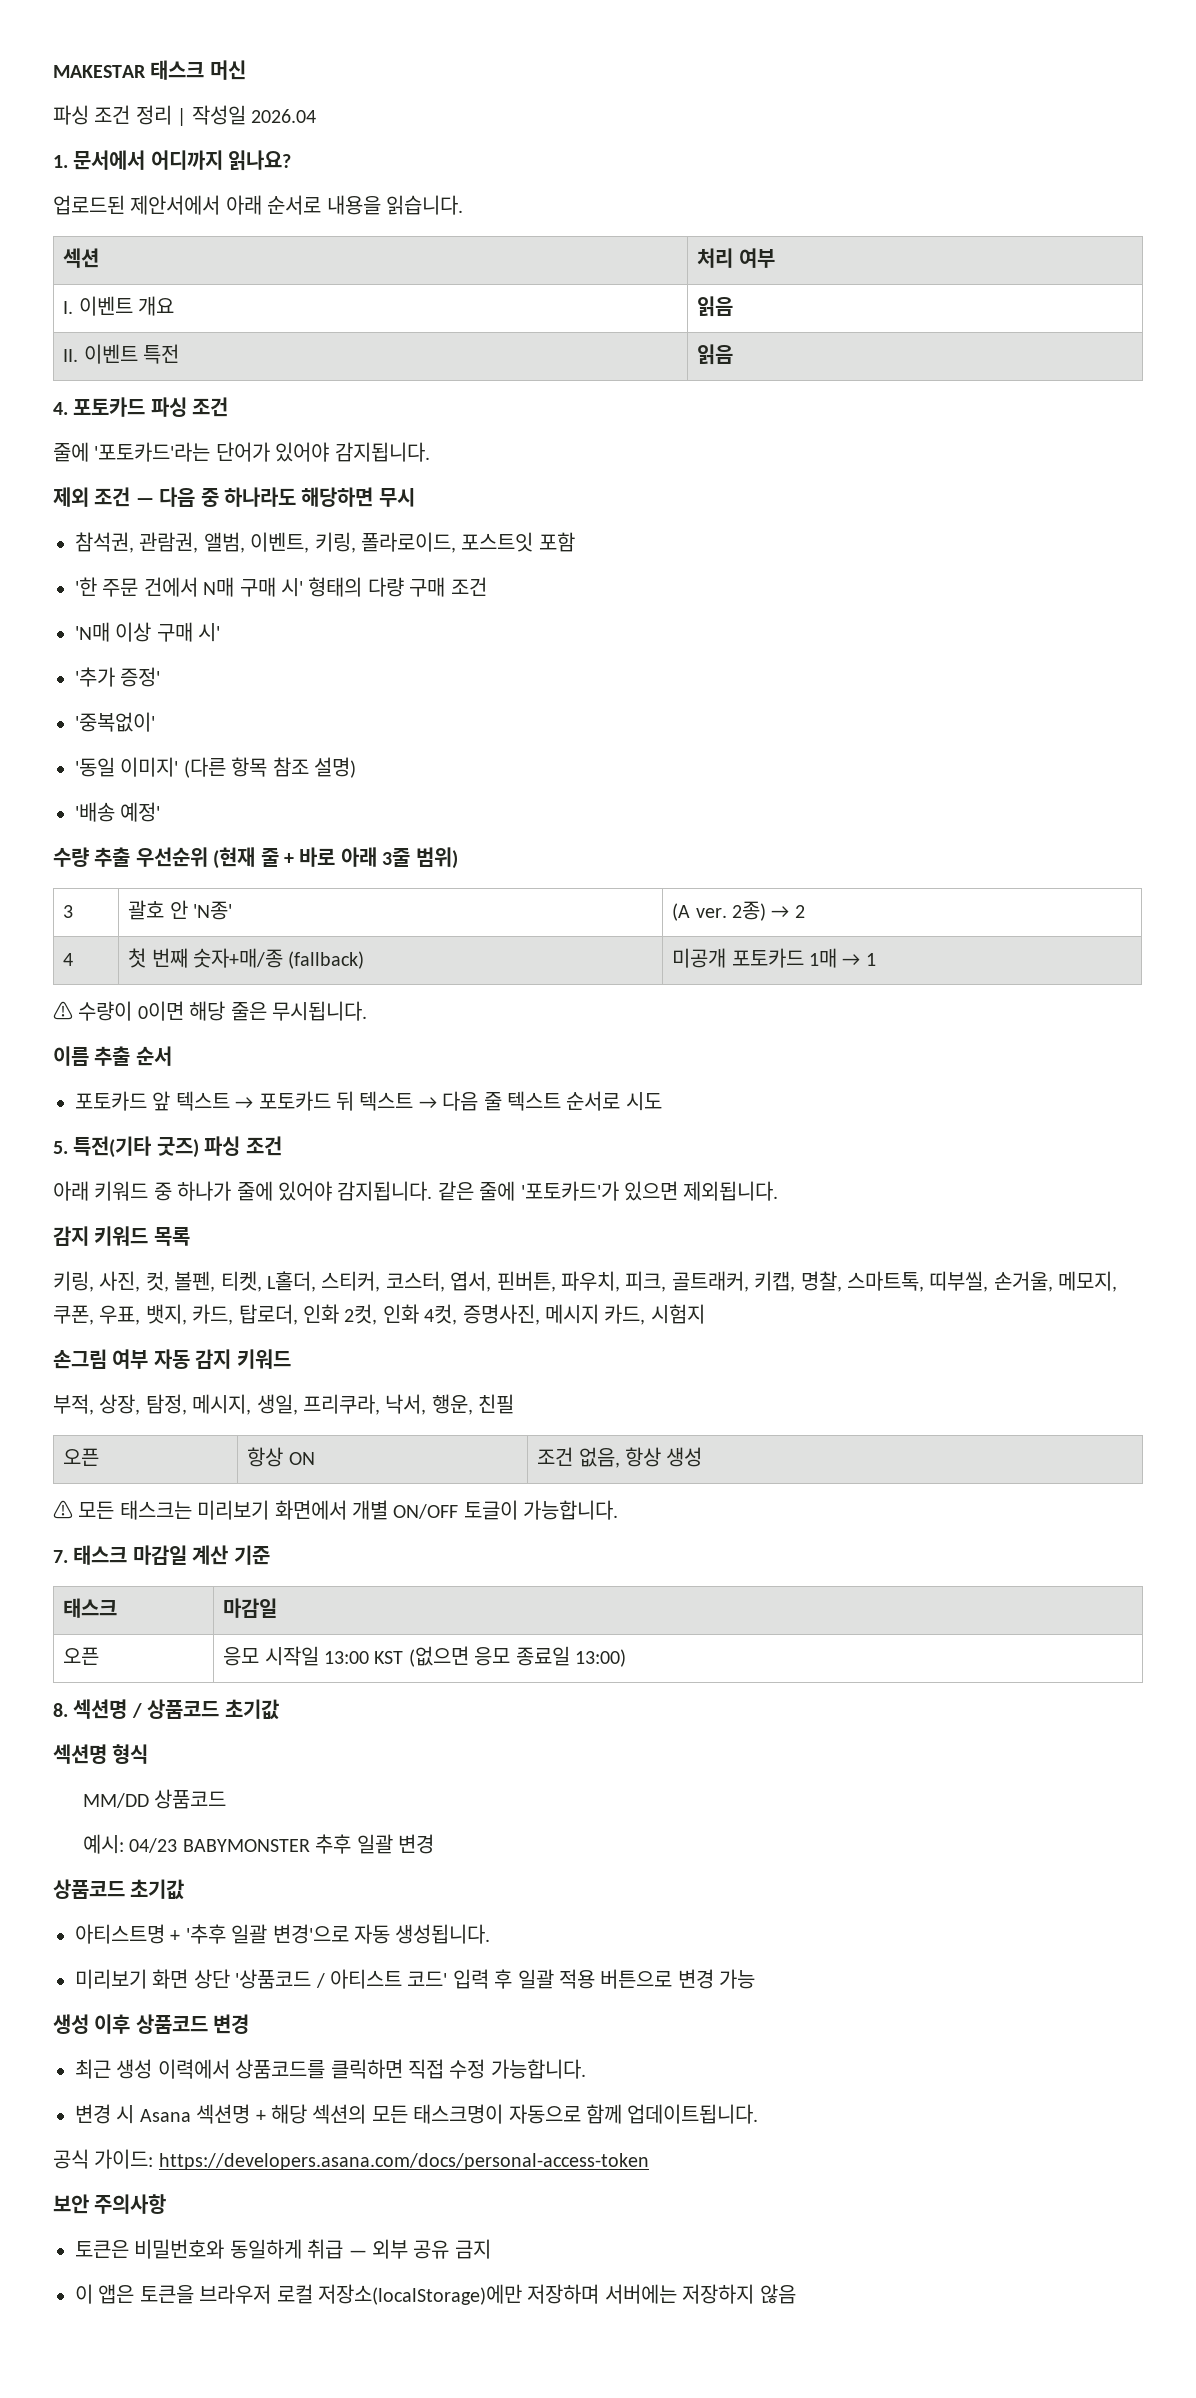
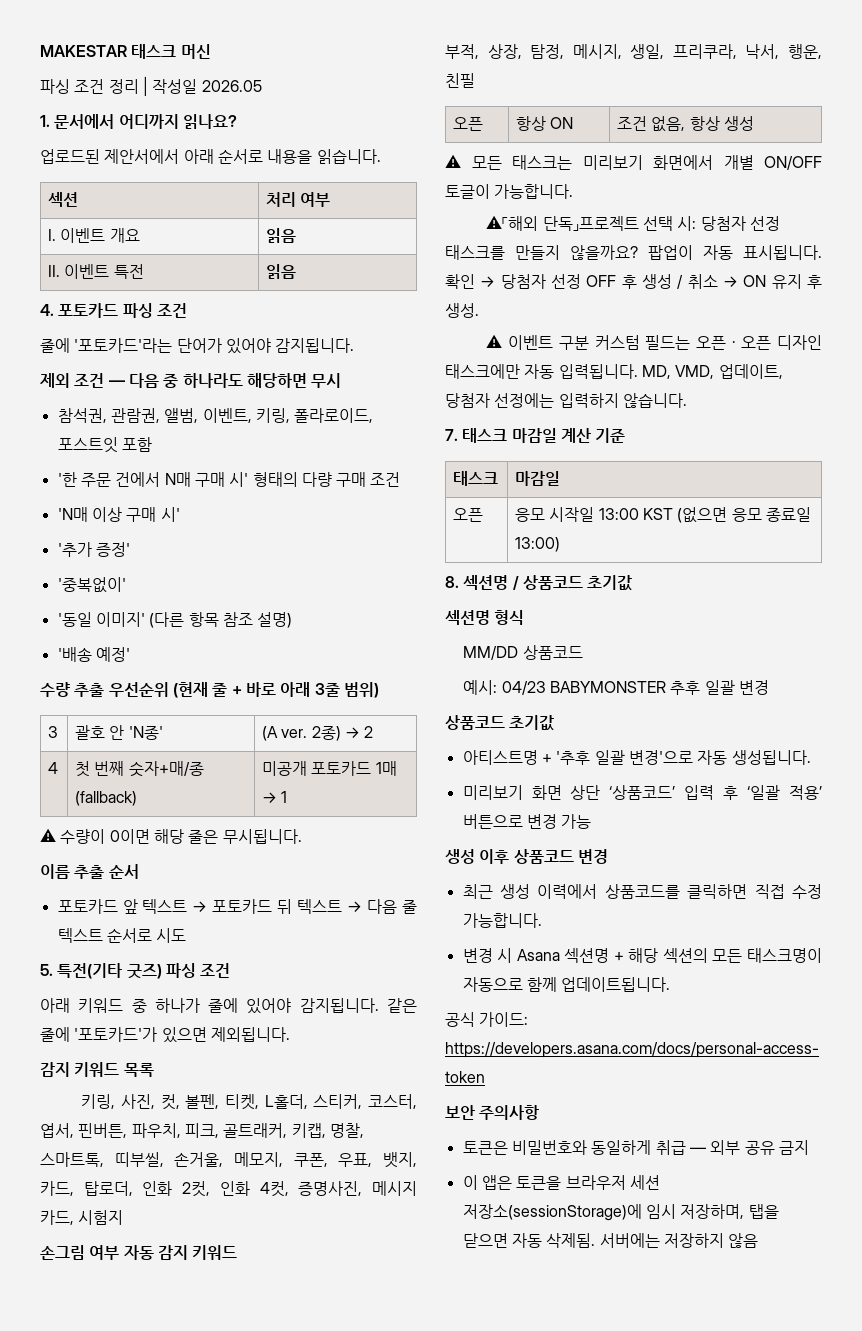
- 파싱 조건 정리 | 작성일 2026.04
+ 파싱 조건 정리 | 작성일 2026.05
+ ⚠「해외 단독」프로젝트 선택 시: 당첨자 선정 태스크를 만들지 않을까요? 팝업이 자동 표시됩니다. 확인 → 당첨자 선정 OFF 후 생성 / 취소 → ON 유지 후 생성.
+ ⚠ 이벤트 구분 커스텀 필드는 오픈 · 오픈 디자인 태스크에만 자동 입력됩니다. MD, VMD, 업데이트, 당첨자 선정에는 입력하지 않습니다.
- 미리보기 화면 상단 '상품코드 / 아티스트 코드' 입력 후 일괄 적용 버튼으로 변경 가능
+ 미리보기 화면 상단 ‘상품코드’ 입력 후 ‘일괄 적용’ 버튼으로 변경 가능
- 이 앱은 토큰을 브라우저 로컬 저장소(localStorage)에만 저장하며 서버에는 저장하지 않음
+ 이 앱은 토큰을 브라우저 세션 저장소(sessionStorage)에 임시 저장하며, 탭을 닫으면 자동 삭제됨. 서버에는 저장하지 않음

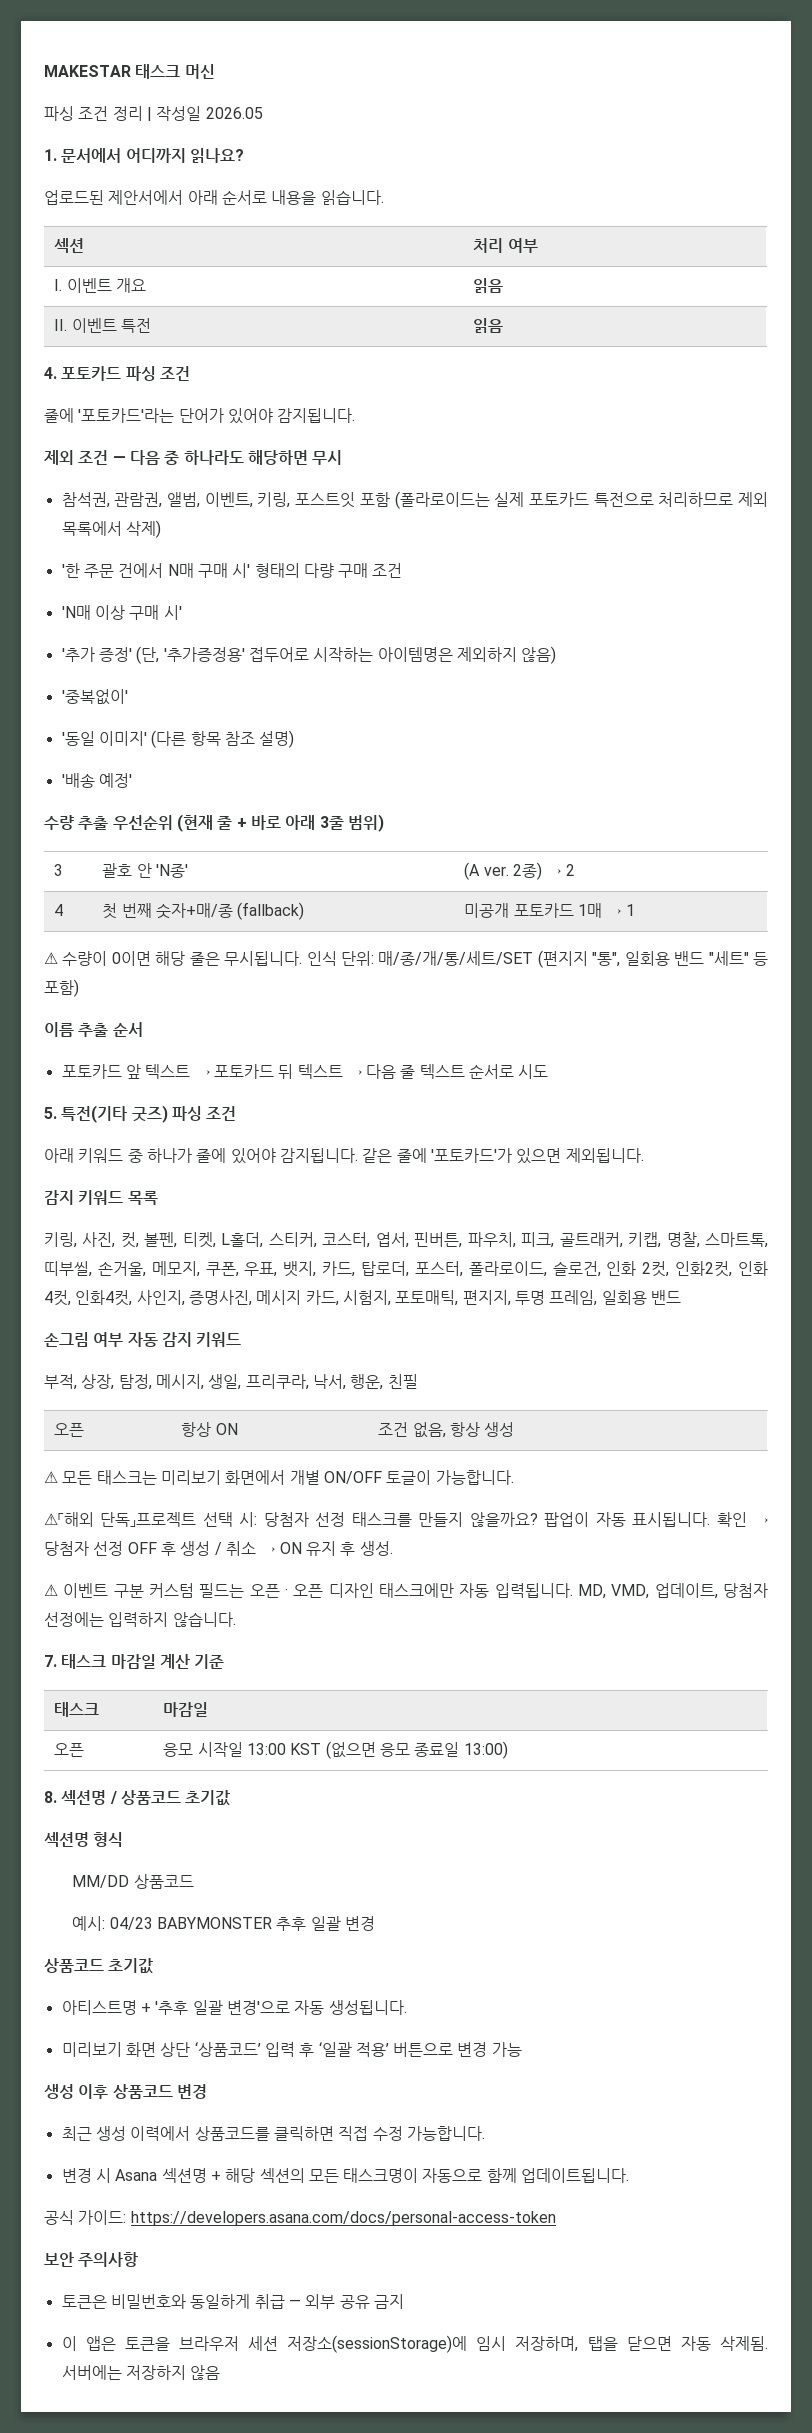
- 참석권, 관람권, 앨범, 이벤트, 키링, 폴라로이드, 포스트잇 포함
+ 참석권, 관람권, 앨범, 이벤트, 키링, 포스트잇 포함 (폴라로이드는 실제 포토카드 특전으로 처리하므로 제외 목록에서 삭제)
- '추가 증정'
+ '추가 증정' (단, '추가증정용' 접두어로 시작하는 아이템명은 제외하지 않음)
+ 인식 단위: 매/종/개/통/세트/SET (편지지 "통", 일회용 밴드 "세트" 등 포함)
- 키링, 사진, 컷, 볼펜, 티켓, L홀더, 스티커, 코스터, 엽서, 핀버튼, 파우치, 피크, 골트래커, 키캡, 명찰, 스마트톡, 띠부씰, 손거울, 메모지, 쿠폰, 우표, 뱃지, 카드, 탑로더, 인화 2컷, 인화 4컷, 증명사진, 메시지 카드, 시험지
+ 키링, 사진, 컷, 볼펜, 티켓, L홀더, 스티커, 코스터, 엽서, 핀버튼, 파우치, 피크, 골트래커, 키캡, 명찰, 스마트톡, 띠부씰, 손거울, 메모지, 쿠폰, 우표, 뱃지, 카드, 탑로더, 포스터, 폴라로이드, 슬로건, 인화 2컷, 인화2컷, 인화 4컷, 인화4컷, 사인지, 증명사진, 메시지 카드, 시험지, 포토매틱, 편지지, 투명 프레임, 일회용 밴드

